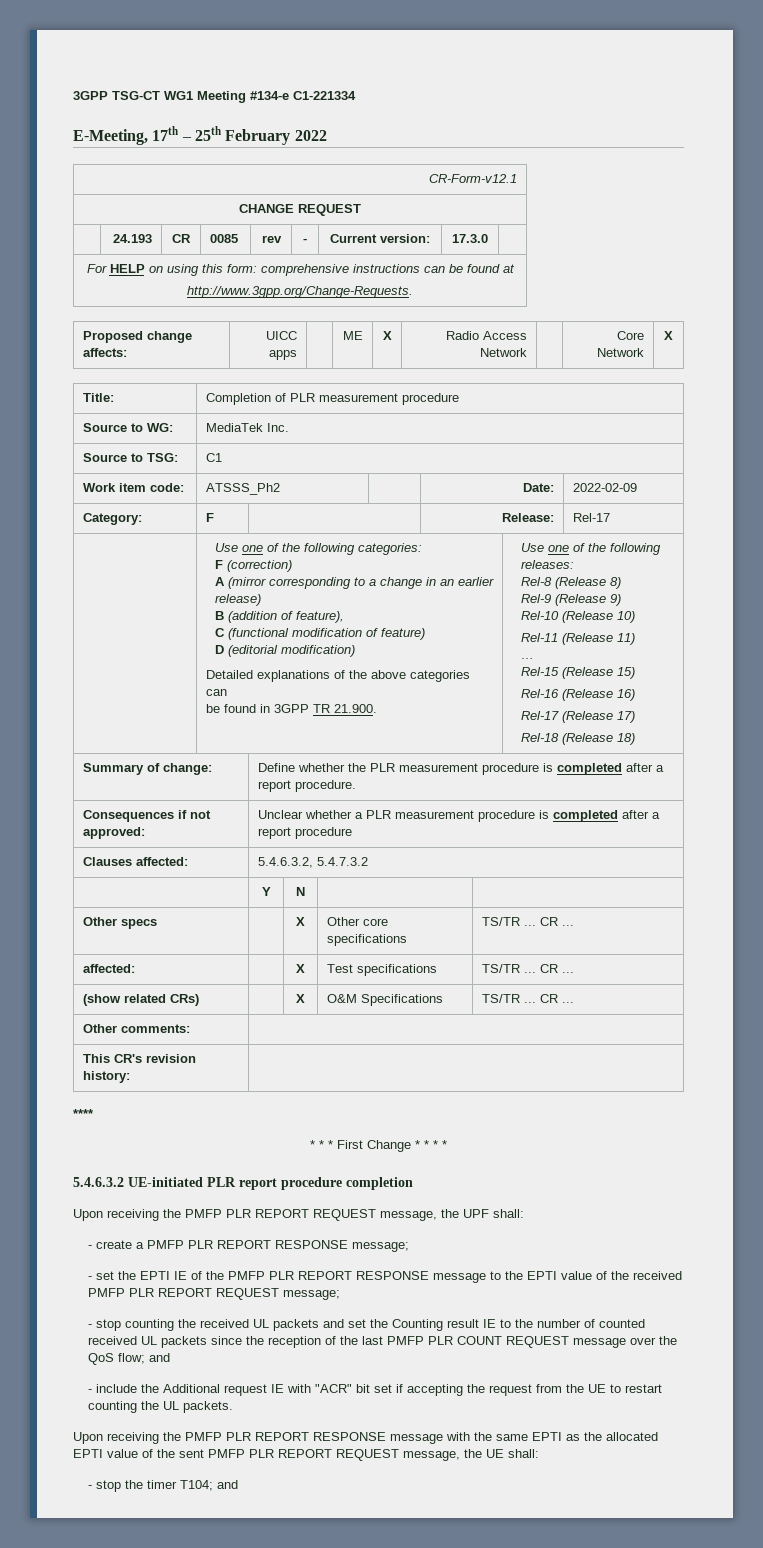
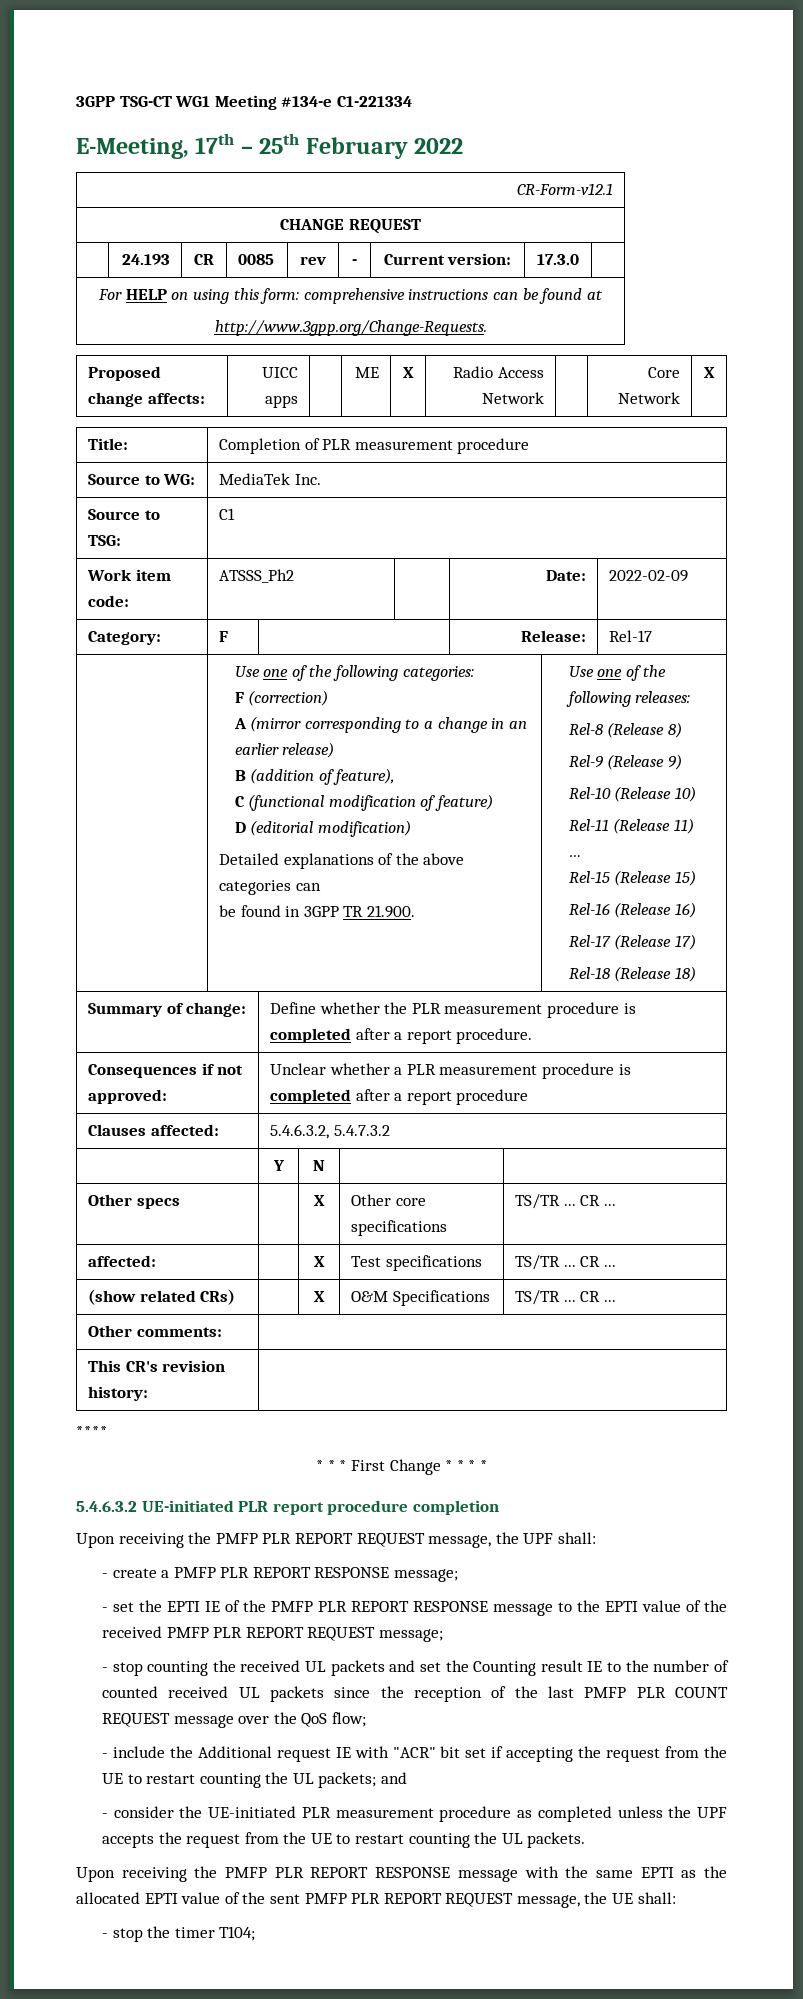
- - stop counting the received UL packets and set the Counting result IE to the number of counted received UL packets since the reception of the last PMFP PLR COUNT REQUEST message over the QoS flow; and
+ - stop counting the received UL packets and set the Counting result IE to the number of counted received UL packets since the reception of the last PMFP PLR COUNT REQUEST message over the QoS flow;
- - include the Additional request IE with "ACR" bit set if accepting the request from the UE to restart counting the UL packets.
+ - include the Additional request IE with "ACR" bit set if accepting the request from the UE to restart counting the UL packets; and
+ - consider the UE-initiated PLR measurement procedure as completed unless the UPF accepts the request from the UE to restart counting the UL packets.
- - stop the timer T104; and
+ - stop the timer T104;

